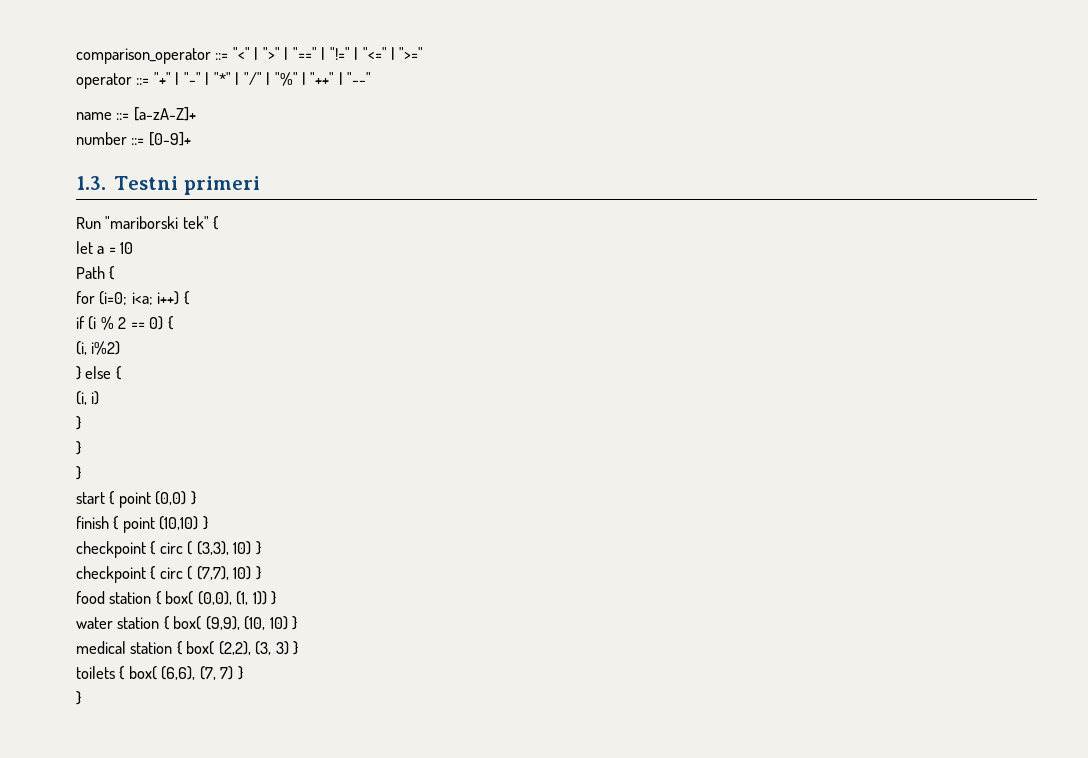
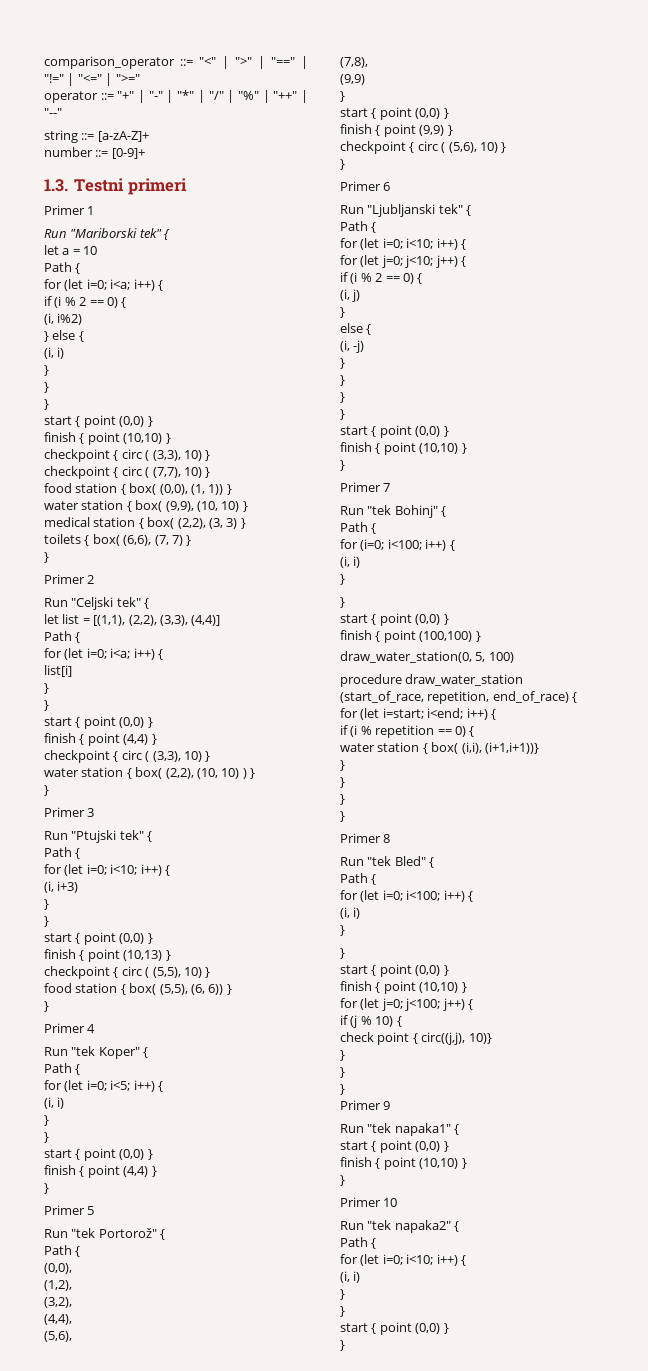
- name ::= [a-zA-Z]+
+ string ::= [a-zA-Z]+
- Run "mariborski tek" {
+ Primer 1
+ Run "Mariborski tek" {
  let a = 10
  Path {
- for (i=0; i<a; i++) {
+ for (let i=0; i<a; i++) {
+ Primer 2
+ Run "Celjski tek" {
+ let list = [(1,1), (2,2), (3,3), (4,4)]
+ Path {
+ for (let i=0; i<a; i++) {
+ list[i]
+ }
+ }
+ start { point (0,0) }
+ finish { point (4,4) }
+ checkpoint { circ ( (3,3), 10) }
+ water station { box( (2,2), (10, 10) ) }
+ }
+ Primer 3
+ Run "Ptujski tek" {
+ Path {
+ for (let i=0; i<10; i++) {
+ (i, i+3)
+ }
+ }
+ start { point (0,0) }
+ finish { point (10,13) }
+ checkpoint { circ ( (5,5), 10) }
+ food station { box( (5,5), (6, 6)) }
+ }
+ Primer 4
+ Run "tek Koper" {
+ Path {
+ for (let i=0; i<5; i++) {
+ (i, i)
+ }
+ }
+ start { point (0,0) }
+ finish { point (4,4) }
+ }
+ Primer 5
+ Run "tek Portorož" {
+ Path {
+ (0,0),
+ (1,2),
+ (3,2),
+ (4,4),
+ (5,6),
+ (7,8),
+ (9,9)
+ }
+ start { point (0,0) }
+ finish { point (9,9) }
+ checkpoint { circ ( (5,6), 10) }
+ }
+ Primer 6
+ Run "Ljubljanski tek" {
+ Path {
+ for (let i=0; i<10; i++) {
+ for (let j=0; j<10; j++) {
+ if (i % 2 == 0) {
+ (i, j)
+ }
+ else {
+ (i, -j)
+ }
+ }
+ }
+ }
+ start { point (0,0) }
+ finish { point (10,10) }
+ }
+ Primer 7
+ Run "tek Bohinj" {
+ Path {
+ for (i=0; i<100; i++) {
+ (i, i)
+ }
+ }
+ start { point (0,0) }
+ finish { point (100,100) }
+ draw_water_station(0, 5, 100)
+ procedure draw_water_station (start_of_race, repetition, end_of_race) {
+ for (let i=start; i<end; i++) {
+ if (i % repetition == 0) {
+ water station { box( (i,i), (i+1,i+1))}
+ }
+ }
+ }
+ }
+ Primer 8
+ Run "tek Bled" {
+ Path {
+ for (let i=0; i<100; i++) {
+ (i, i)
+ }
+ }
+ start { point (0,0) }
+ finish { point (10,10) }
+ for (let j=0; j<100; j++) {
+ if (j % 10) {
+ check point { circ((j,j), 10)}
+ }
+ }
+ }
+ Primer 9
+ Run "tek napaka1" {
+ start { point (0,0) }
+ finish { point (10,10) }
+ }
+ Primer 10
+ Run "tek napaka2" {
+ Path {
+ for (let i=0; i<10; i++) {
+ (i, i)
+ }
+ }
+ start { point (0,0) }
+ }

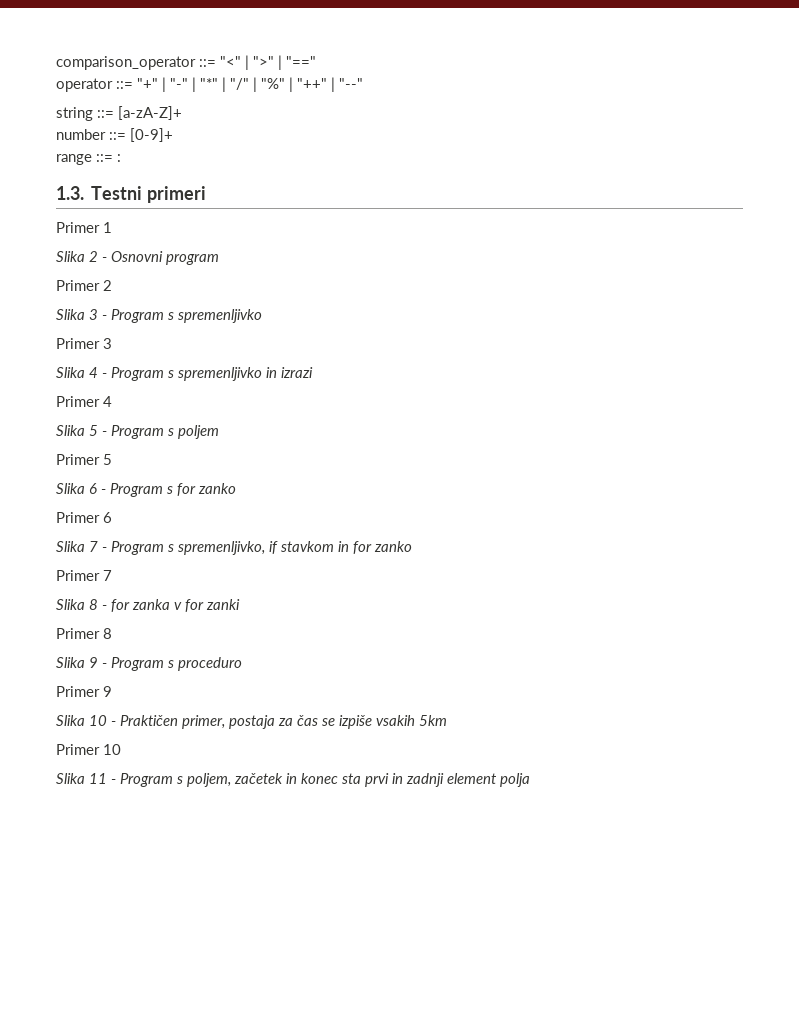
- comparison_operator ::= "<" | ">" | "==" | "!=" | "<=" | ">="
+ comparison_operator ::= "<" | ">" | "=="
+ range ::= :
- Run "Mariborski tek" {
- let a = 10
- Path {
- for (let i=0; i<a; i++) {
- if (i % 2 == 0) {
- (i, i%2)
- } else {
- (i, i)
- }
- }
- }
- start { point (0,0) }
- finish { point (10,10) }
- checkpoint { circ ( (3,3), 10) }
- checkpoint { circ ( (7,7), 10) }
- food station { box( (0,0), (1, 1)) }
- water station { box( (9,9), (10, 10) }
- medical station { box( (2,2), (3, 3) }
- toilets { box( (6,6), (7, 7) }
- }
+ Slika 2 - Osnovni program
  Primer 2
- Run "Celjski tek" {
- let list = [(1,1), (2,2), (3,3), (4,4)]
- Path {
- for (let i=0; i<a; i++) {
- list[i]
- }
- }
- start { point (0,0) }
- finish { point (4,4) }
- checkpoint { circ ( (3,3), 10) }
- water station { box( (2,2), (10, 10) ) }
- }
+ Slika 3 - Program s spremenljivko
  Primer 3
- Run "Ptujski tek" {
- Path {
- for (let i=0; i<10; i++) {
- (i, i+3)
- }
- }
- start { point (0,0) }
- finish { point (10,13) }
- checkpoint { circ ( (5,5), 10) }
- food station { box( (5,5), (6, 6)) }
- }
+ Slika 4 - Program s spremenljivko in izrazi
  Primer 4
- Run "tek Koper" {
- Path {
- for (let i=0; i<5; i++) {
- (i, i)
- }
- }
- start { point (0,0) }
- finish { point (4,4) }
- }
+ Slika 5 - Program s poljem
  Primer 5
- Run "tek Portorož" {
- Path {
- (0,0),
- (1,2),
- (3,2),
- (4,4),
- (5,6),
- (7,8),
- (9,9)
- }
- start { point (0,0) }
- finish { point (9,9) }
- checkpoint { circ ( (5,6), 10) }
- }
+ Slika 6 - Program s for zanko
  Primer 6
- Run "Ljubljanski tek" {
- Path {
- for (let i=0; i<10; i++) {
- for (let j=0; j<10; j++) {
- if (i % 2 == 0) {
- (i, j)
- }
- else {
- (i, -j)
- }
- }
- }
- }
- start { point (0,0) }
- finish { point (10,10) }
- }
+ Slika 7 - Program s spremenljivko, if stavkom in for zanko
  Primer 7
- Run "tek Bohinj" {
- Path {
- for (i=0; i<100; i++) {
- (i, i)
- }
- }
- start { point (0,0) }
- finish { point (100,100) }
- draw_water_station(0, 5, 100)
- procedure draw_water_station (start_of_race, repetition, end_of_race) {
- for (let i=start; i<end; i++) {
- if (i % repetition == 0) {
- water station { box( (i,i), (i+1,i+1))}
- }
- }
- }
- }
+ Slika 8 - for zanka v for zanki
  Primer 8
- Run "tek Bled" {
- Path {
- for (let i=0; i<100; i++) {
- (i, i)
- }
- }
- start { point (0,0) }
- finish { point (10,10) }
- for (let j=0; j<100; j++) {
- if (j % 10) {
- check point { circ((j,j), 10)}
- }
- }
- }
+ Slika 9 - Program s proceduro
  Primer 9
- Run "tek napaka1" {
- start { point (0,0) }
- finish { point (10,10) }
- }
+ Slika 10 - Praktičen primer, postaja za čas se izpiše vsakih 5km
  Primer 10
- Run "tek napaka2" {
- Path {
- for (let i=0; i<10; i++) {
- (i, i)
- }
- }
- start { point (0,0) }
- }
+ Slika 11 - Program s poljem, začetek in konec sta prvi in zadnji element polja

